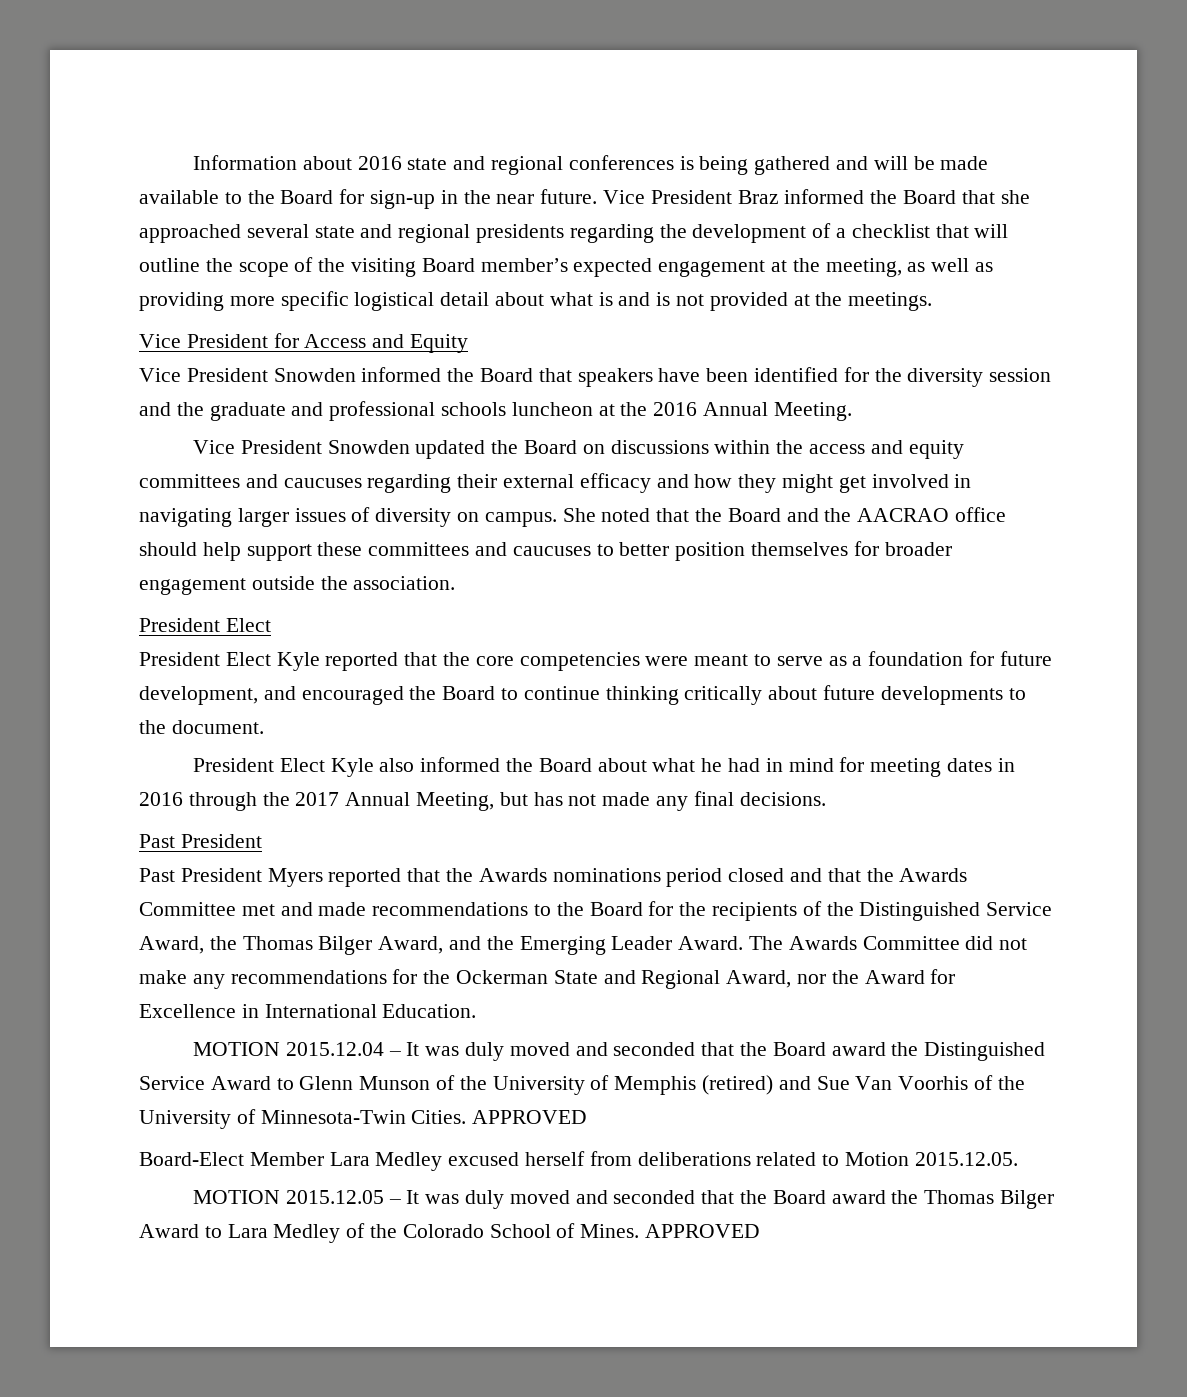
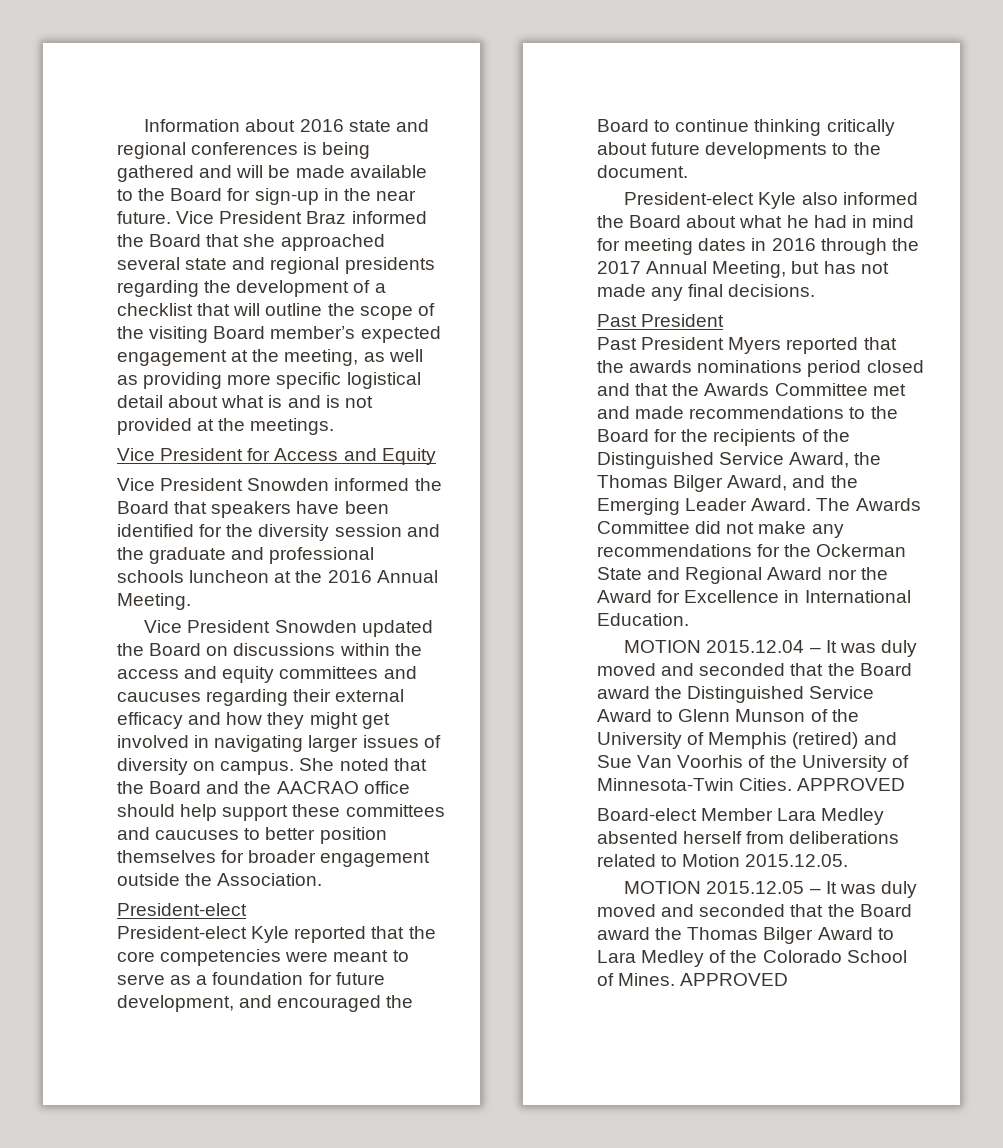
- She noted that the Board and the AACRAO office should help support these committees and caucuses to better position themselves for broader engagement outside the association.
- President Elect
- President Elect Kyle reported that the core competencies were meant to serve as a foundation for future development, and encouraged the Board to continue thinking critically about future developments to the document.
+ She noted that the Board and the AACRAO office should help support these committees and caucuses to better position themselves for broader engagement outside the Association.
+ President-elect
+ President-elect Kyle reported that the core competencies were meant to serve as a foundation for future development, and encouraged the Board to continue thinking critically about future developments to the document.
- President Elect Kyle also informed the Board about what he had in mind for meeting dates in 2016 through the 2017 Annual Meeting, but has not made any final decisions.
+ President-elect Kyle also informed the Board about what he had in mind for meeting dates in 2016 through the 2017 Annual Meeting, but has not made any final decisions.
- Past President Myers reported that the Awards nominations period closed and that the Awards Committee met and made recommendations to the Board for the recipients of the Distinguished Service Award, the Thomas Bilger Award, and the Emerging Leader Award.
+ Past President Myers reported that the awards nominations period closed and that the Awards Committee met and made recommendations to the Board for the recipients of the Distinguished Service Award, the Thomas Bilger Award, and the Emerging Leader Award.
- The Awards Committee did not make any recommendations for the Ockerman State and Regional Award, nor the Award for Excellence in International Education.
+ The Awards Committee did not make any recommendations for the Ockerman State and Regional Award nor the Award for Excellence in International Education.
- Board-Elect Member Lara Medley excused herself from deliberations related to Motion 2015.12.05.
+ Board-elect Member Lara Medley absented herself from deliberations related to Motion 2015.12.05.

